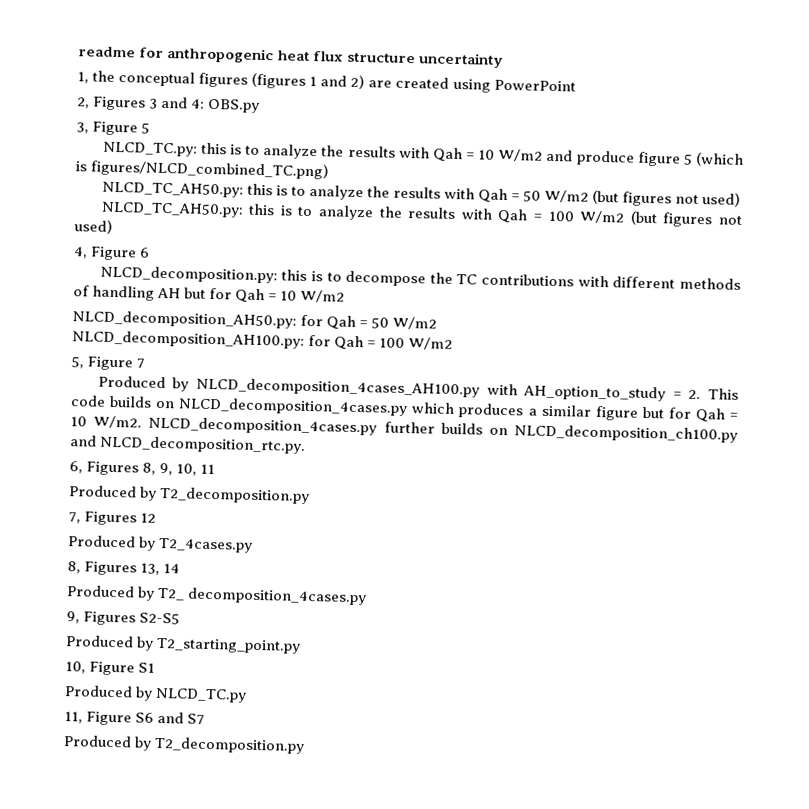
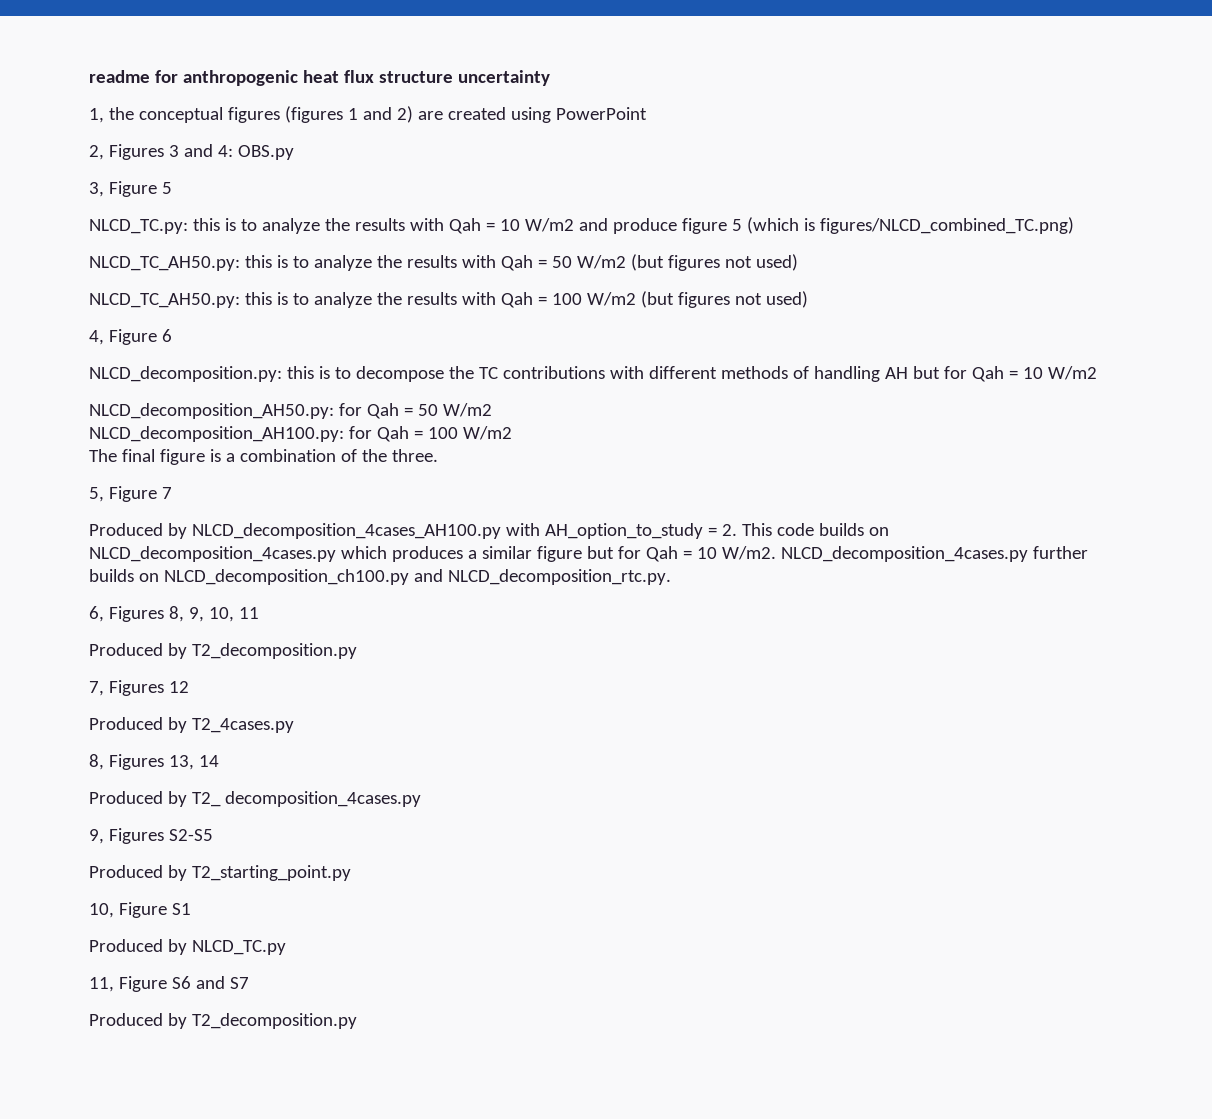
+ The final figure is a combination of the three.

